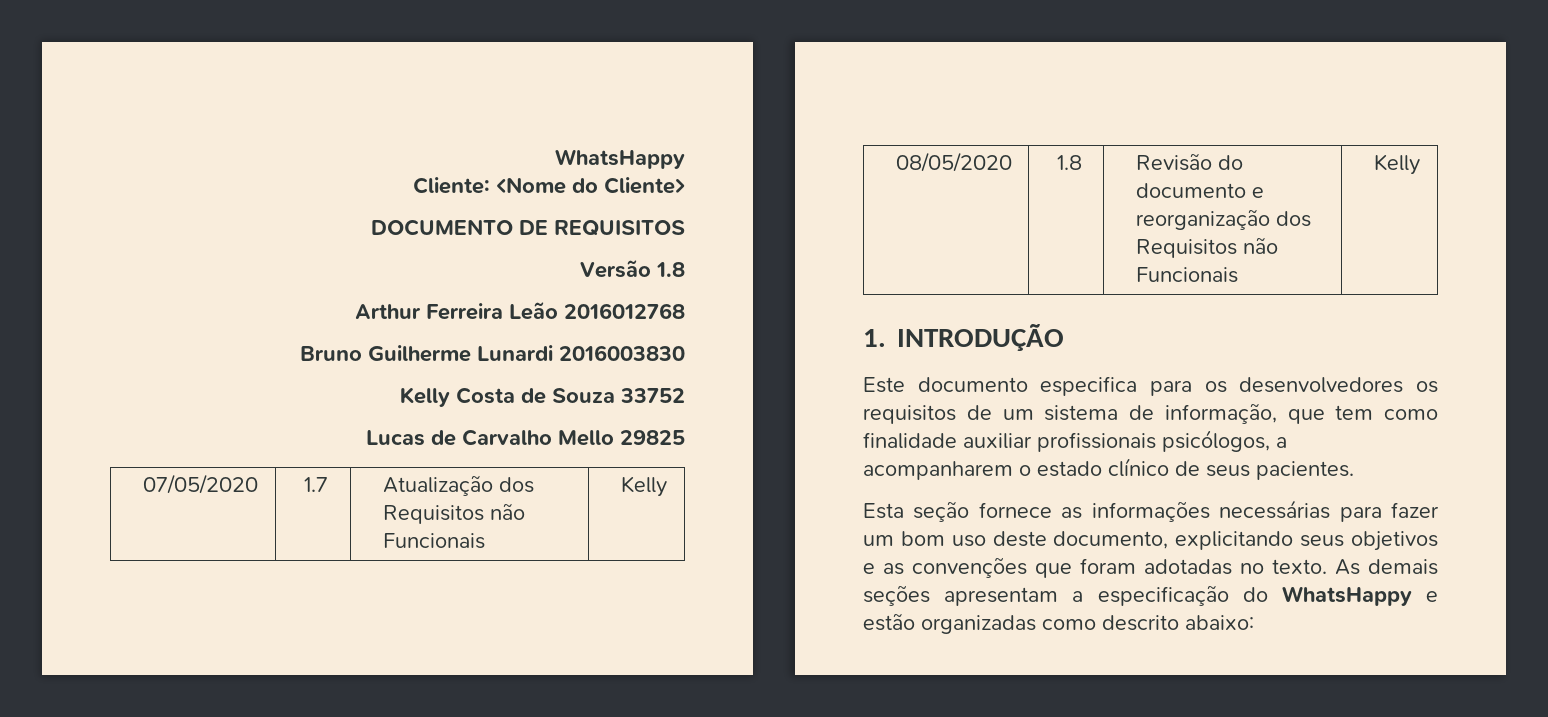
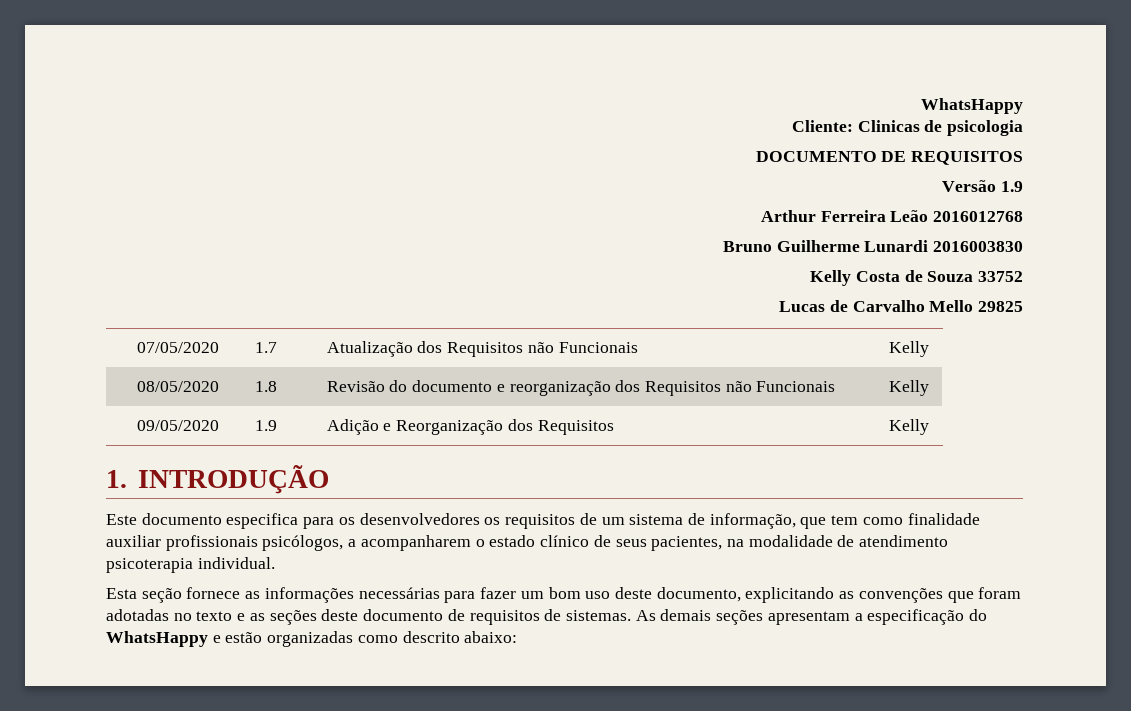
- Cliente: <Nome do Cliente>
+ Cliente: Clinicas de psicologia
- Versão 1.8
+ Versão 1.9
+ 09/05/2020 | 1.9 | Adição e Reorganização dos Requisitos | Kelly
- Este documento especifica para os desenvolvedores os requisitos de um sistema de informação, que tem como finalidade auxiliar profissionais psicólogos, a acompanharem o estado clínico de seus pacientes.
+ Este documento especifica para os desenvolvedores os requisitos de um sistema de informação, que tem como finalidade auxiliar profissionais psicólogos, a acompanharem o estado clínico de seus pacientes, na modalidade de atendimento psicoterapia individual.
- Esta seção fornece as informações necessárias para fazer um bom uso deste documento, explicitando seus objetivos e as convenções que foram adotadas no texto.
+ Esta seção fornece as informações necessárias para fazer um bom uso deste documento, explicitando as convenções que foram adotadas no texto e as seções deste documento de requisitos de sistemas.

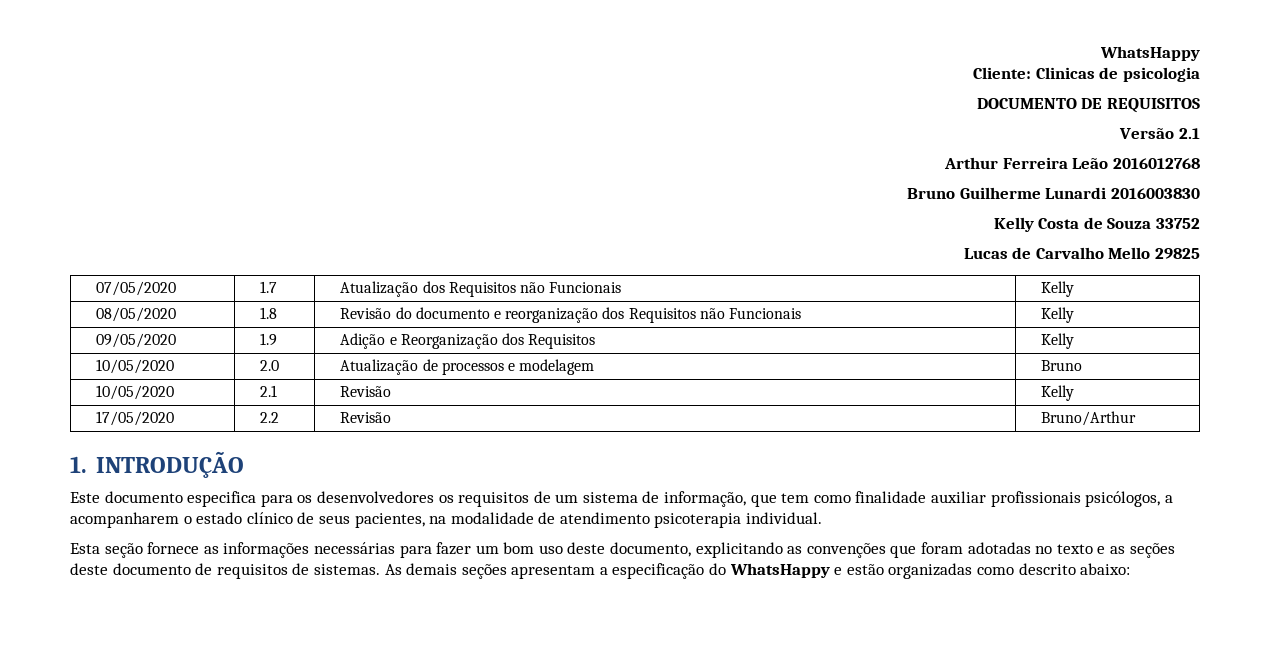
- Versão 1.9
+ Versão 2.1
+ 10/05/2020 | 2.0 | Atualização de processos e modelagem | Bruno
+ 10/05/2020 | 2.1 | Revisão | Kelly
+ 17/05/2020 | 2.2 | Revisão | Bruno/Arthur

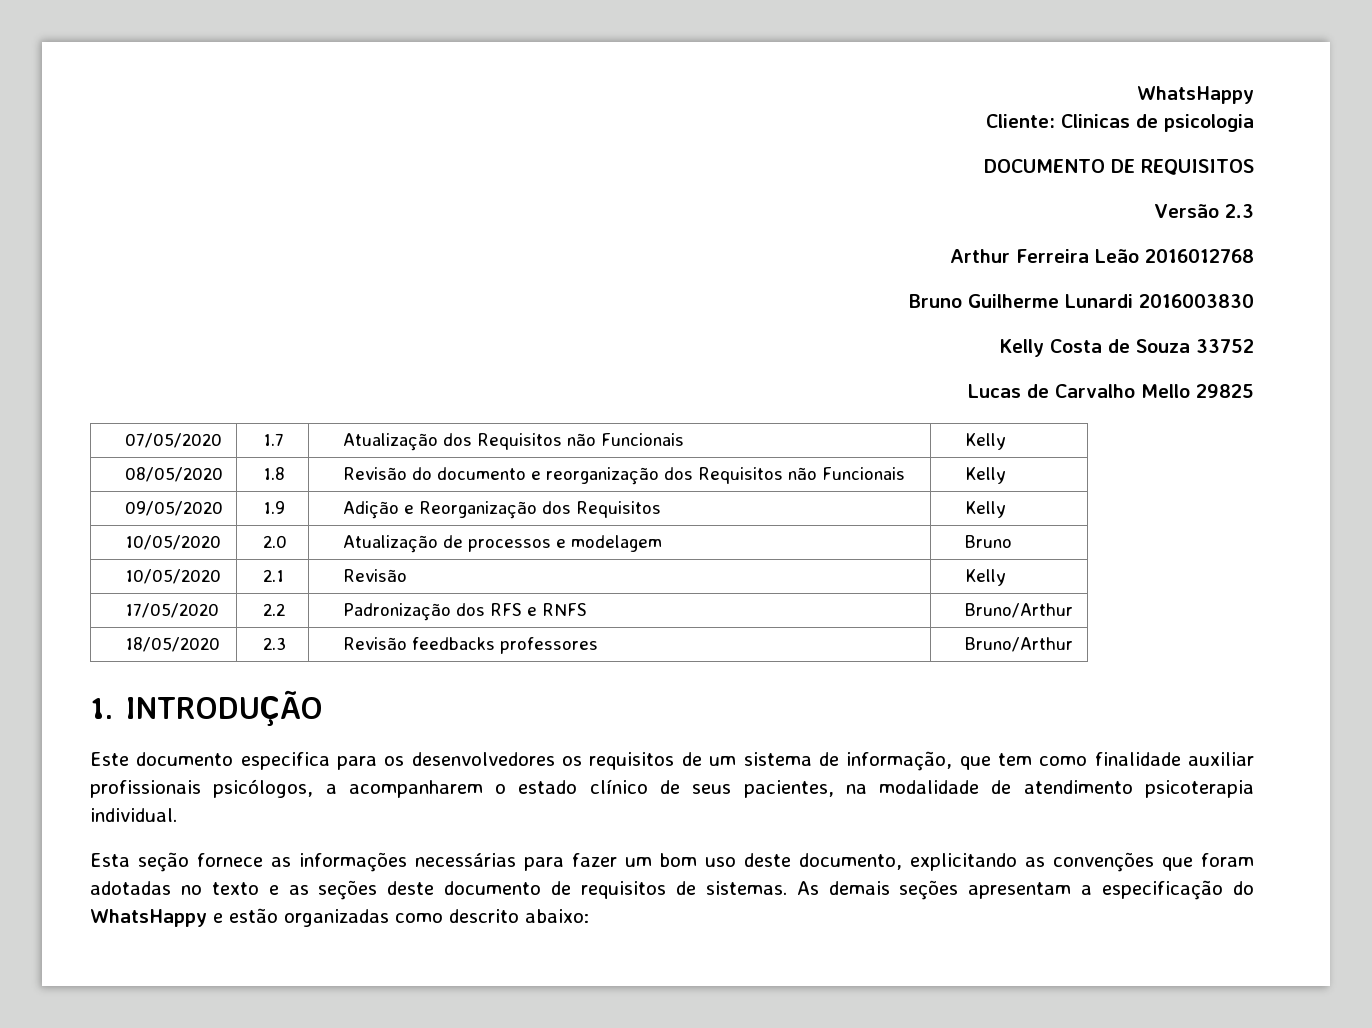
- Versão 2.1
+ Versão 2.3
- 17/05/2020 | 2.2 | Revisão | Bruno/Arthur
+ 17/05/2020 | 2.2 | Padronização dos RFS e RNFS | Bruno/Arthur
+ 18/05/2020 | 2.3 | Revisão feedbacks professores | Bruno/Arthur

